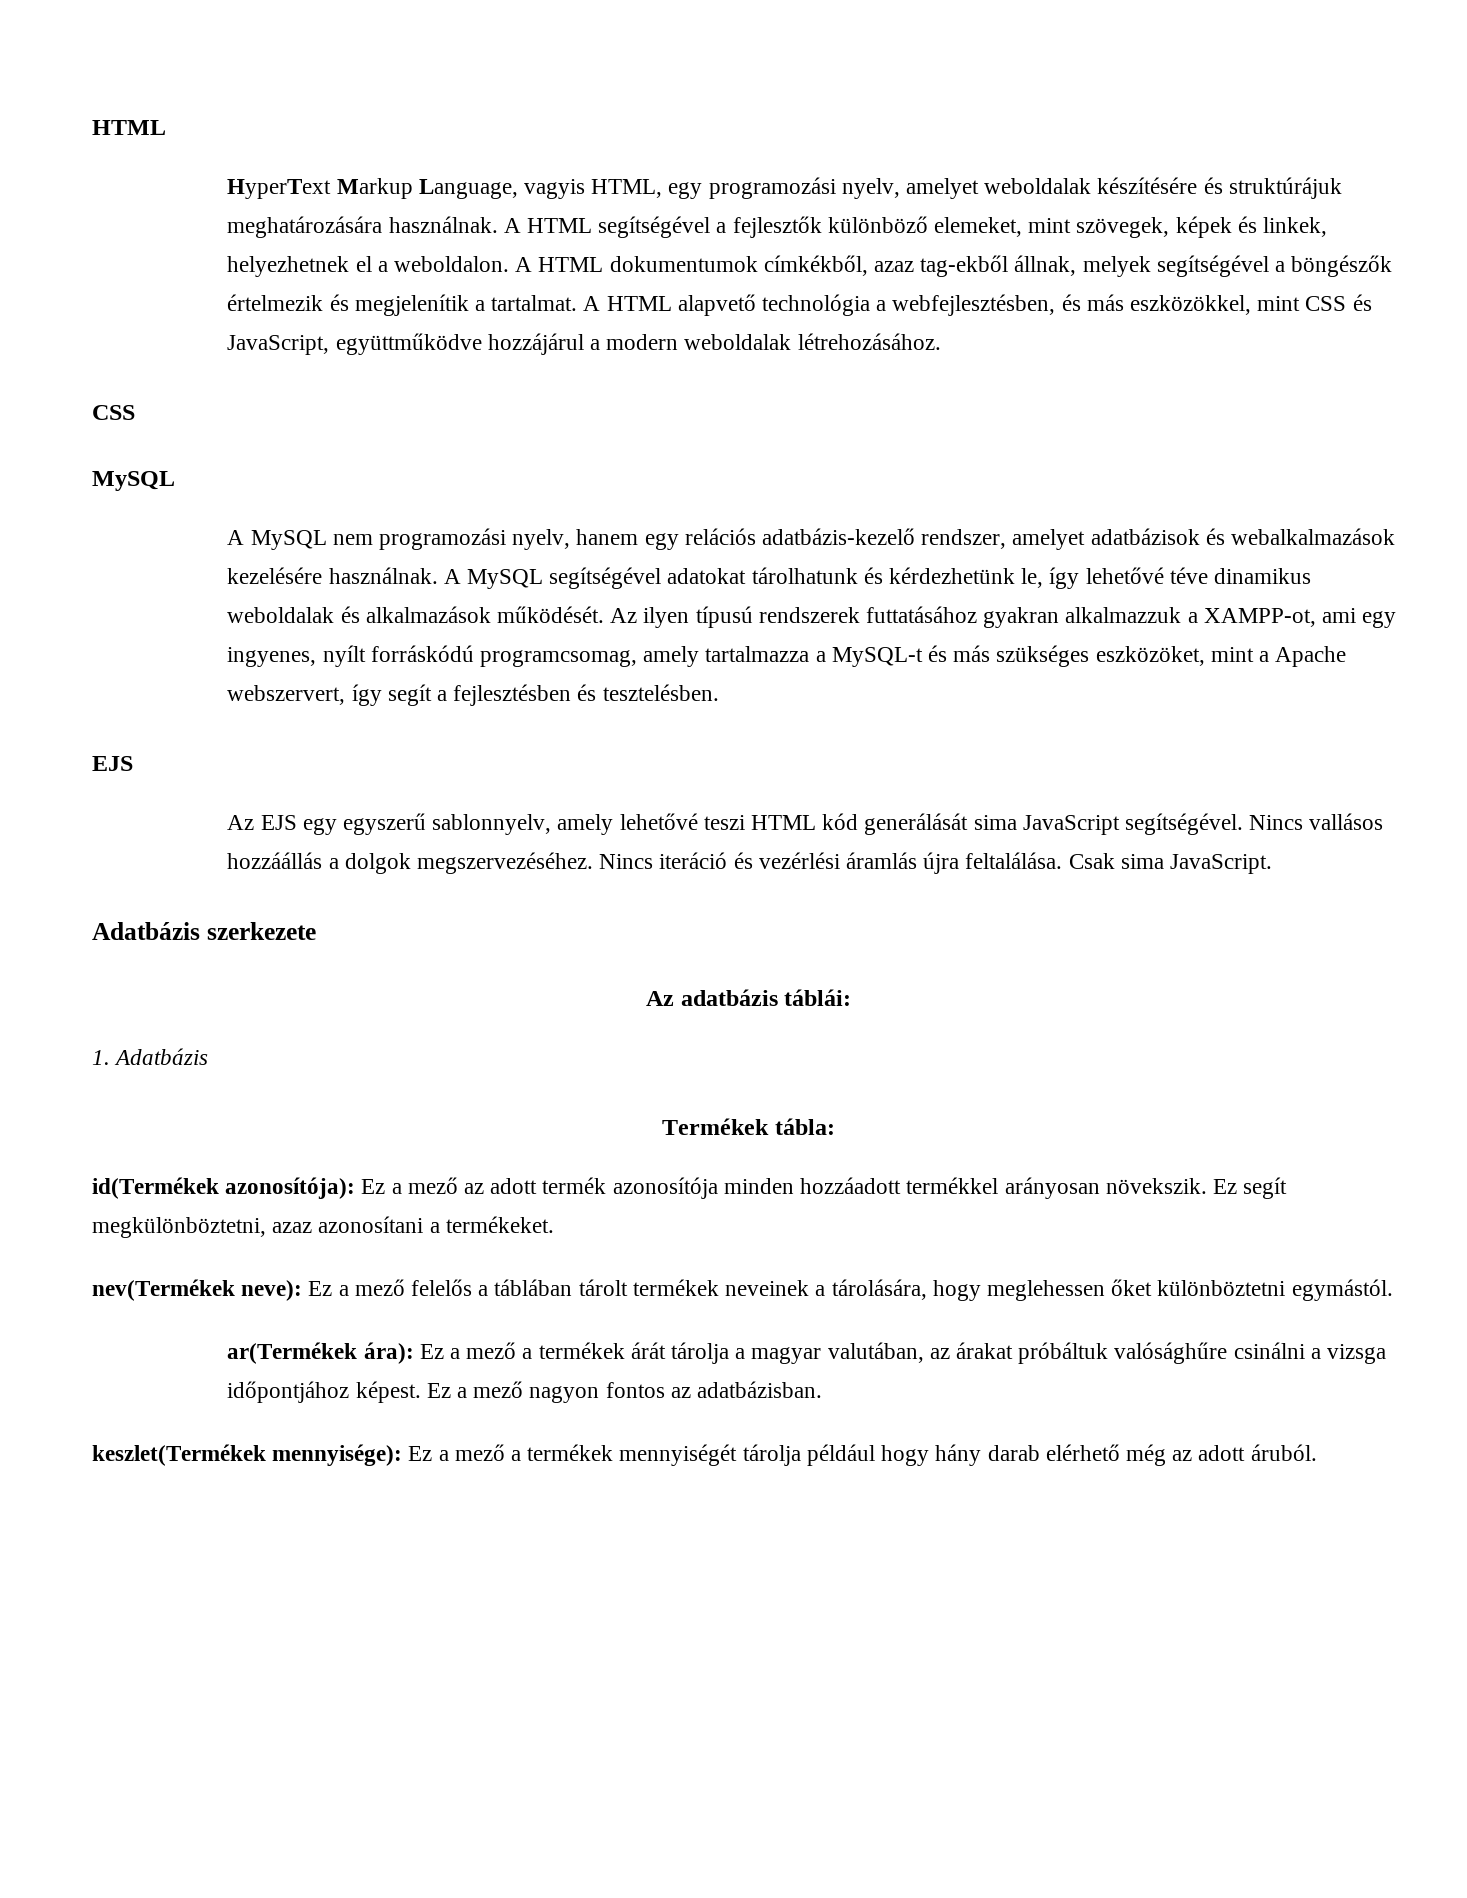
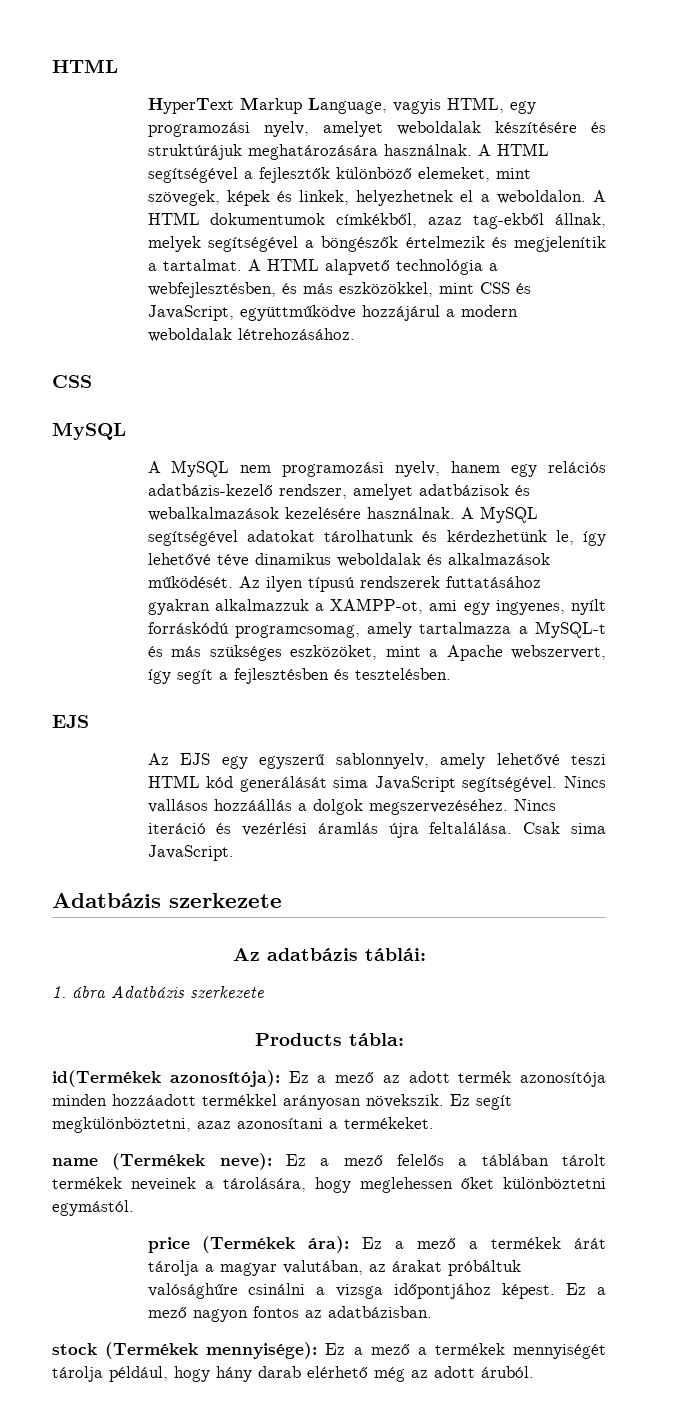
- 1. Adatbázis
- Termékek tábla:
+ 1. ábra Adatbázis szerkezete
+ Products tábla:
- nev(Termékek neve): Ez a mező felelős a táblában tárolt termékek neveinek a tárolására, hogy meglehessen őket különböztetni egymástól.
+ name (Termékek neve): Ez a mező felelős a táblában tárolt termékek neveinek a tárolására, hogy meglehessen őket különböztetni egymástól.
- ar(Termékek ára): Ez a mező a termékek árát tárolja a magyar valutában, az árakat próbáltuk valósághűre csinálni a vizsga időpontjához képest.
+ price (Termékek ára): Ez a mező a termékek árát tárolja a magyar valutában, az árakat próbáltuk valósághűre csinálni a vizsga időpontjához képest.
- keszlet(Termékek mennyisége): Ez a mező a termékek mennyiségét tárolja például hogy hány darab elérhető még az adott áruból.
+ stock (Termékek mennyisége): Ez a mező a termékek mennyiségét tárolja például, hogy hány darab elérhető még az adott áruból.

